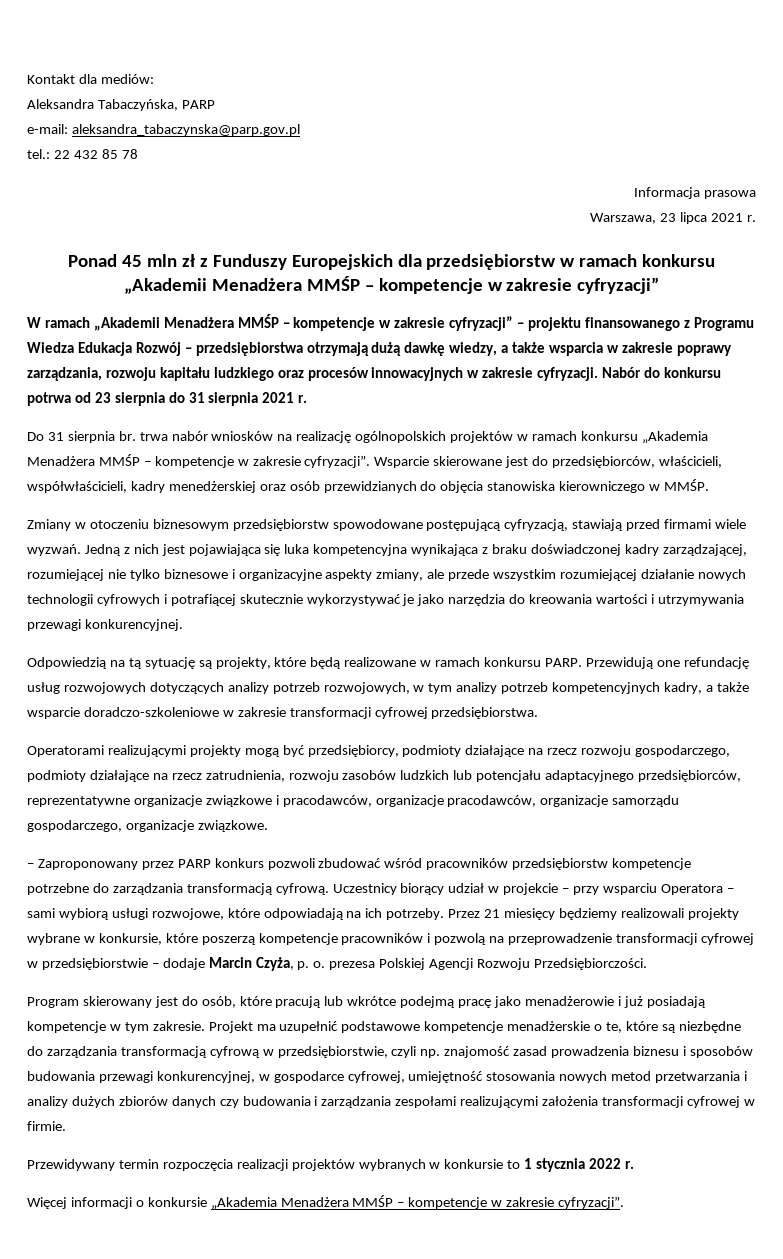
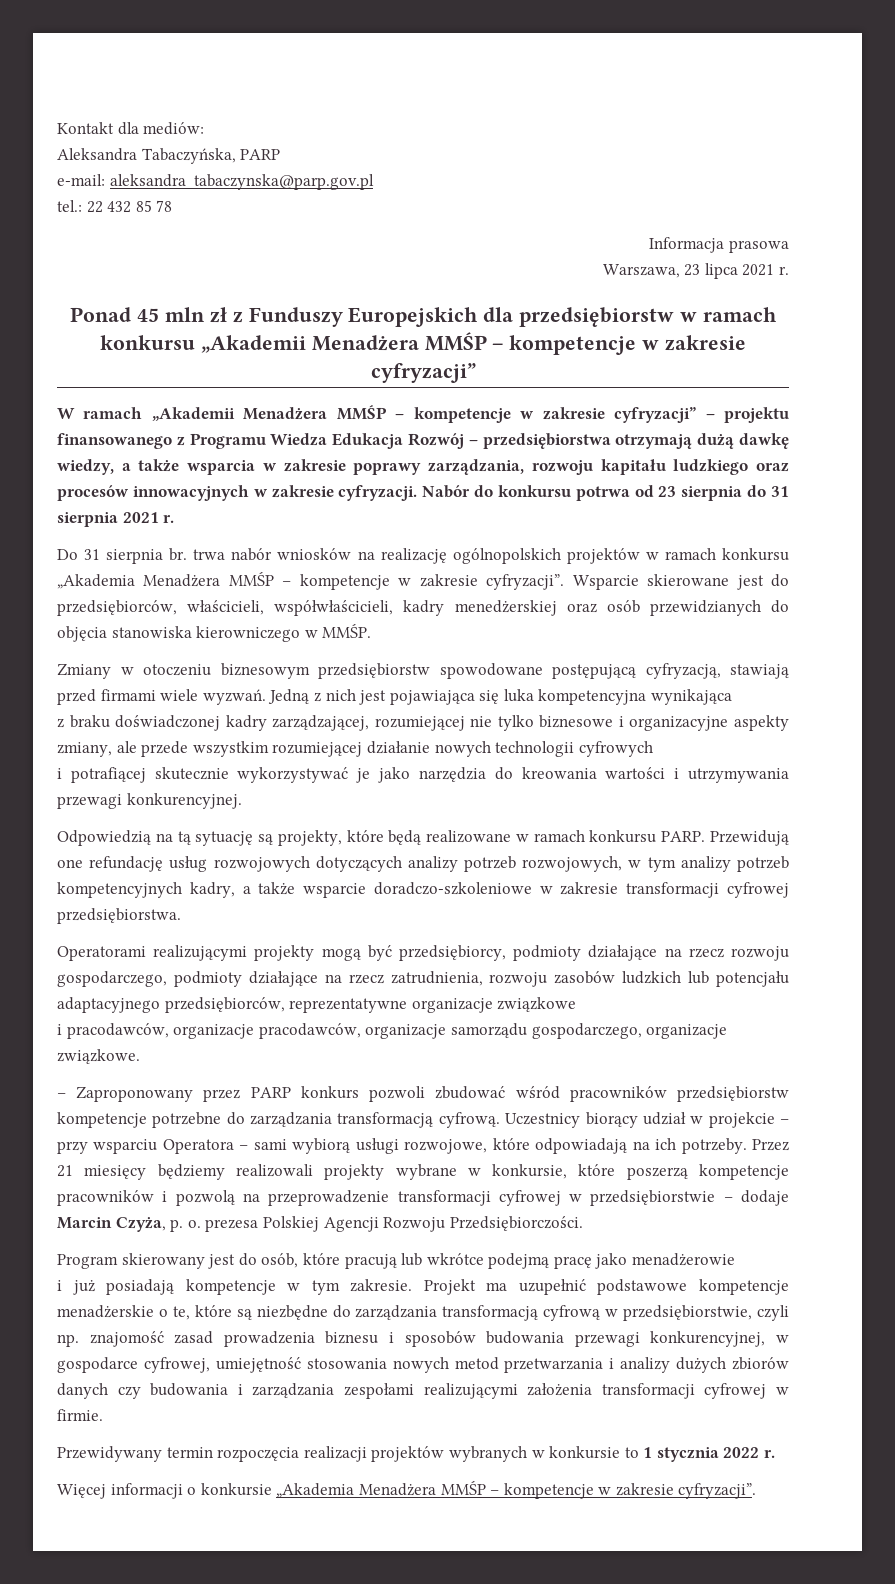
- Jedną z nich jest pojawiająca się luka kompetencyjna wynikająca z braku doświadczonej kadry zarządzającej, rozumiejącej nie tylko biznesowe i organizacyjne aspekty zmiany, ale przede wszystkim rozumiejącej działanie nowych technologii cyfrowych i potrafiącej skutecznie wykorzystywać je jako narzędzia do kreowania wartości i utrzymywania przewagi konkurencyjnej.
+ Jedną z nich jest pojawiająca się luka kompetencyjna wynikająca
+ z braku doświadczonej kadry zarządzającej, rozumiejącej nie tylko biznesowe i organizacyjne aspekty zmiany, ale przede wszystkim rozumiejącej działanie nowych technologii cyfrowych
+ i potrafiącej skutecznie wykorzystywać je jako narzędzia do kreowania wartości i utrzymywania przewagi konkurencyjnej.
- Operatorami realizującymi projekty mogą być przedsiębiorcy, podmioty działające na rzecz rozwoju gospodarczego, podmioty działające na rzecz zatrudnienia, rozwoju zasobów ludzkich lub potencjału adaptacyjnego przedsiębiorców, reprezentatywne organizacje związkowe i pracodawców, organizacje pracodawców, organizacje samorządu gospodarczego, organizacje związkowe.
+ Operatorami realizującymi projekty mogą być przedsiębiorcy, podmioty działające na rzecz rozwoju gospodarczego, podmioty działające na rzecz zatrudnienia, rozwoju zasobów ludzkich lub potencjału adaptacyjnego przedsiębiorców, reprezentatywne organizacje związkowe
+ i pracodawców, organizacje pracodawców, organizacje samorządu gospodarczego, organizacje związkowe.
- Program skierowany jest do osób, które pracują lub wkrótce podejmą pracę jako menadżerowie i już posiadają kompetencje w tym zakresie.
+ Program skierowany jest do osób, które pracują lub wkrótce podejmą pracę jako menadżerowie
+ i już posiadają kompetencje w tym zakresie.

